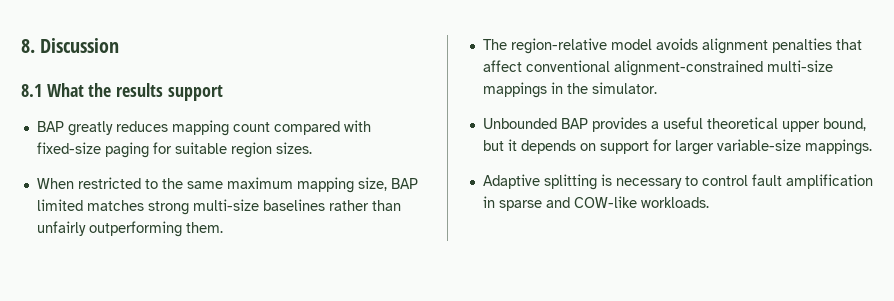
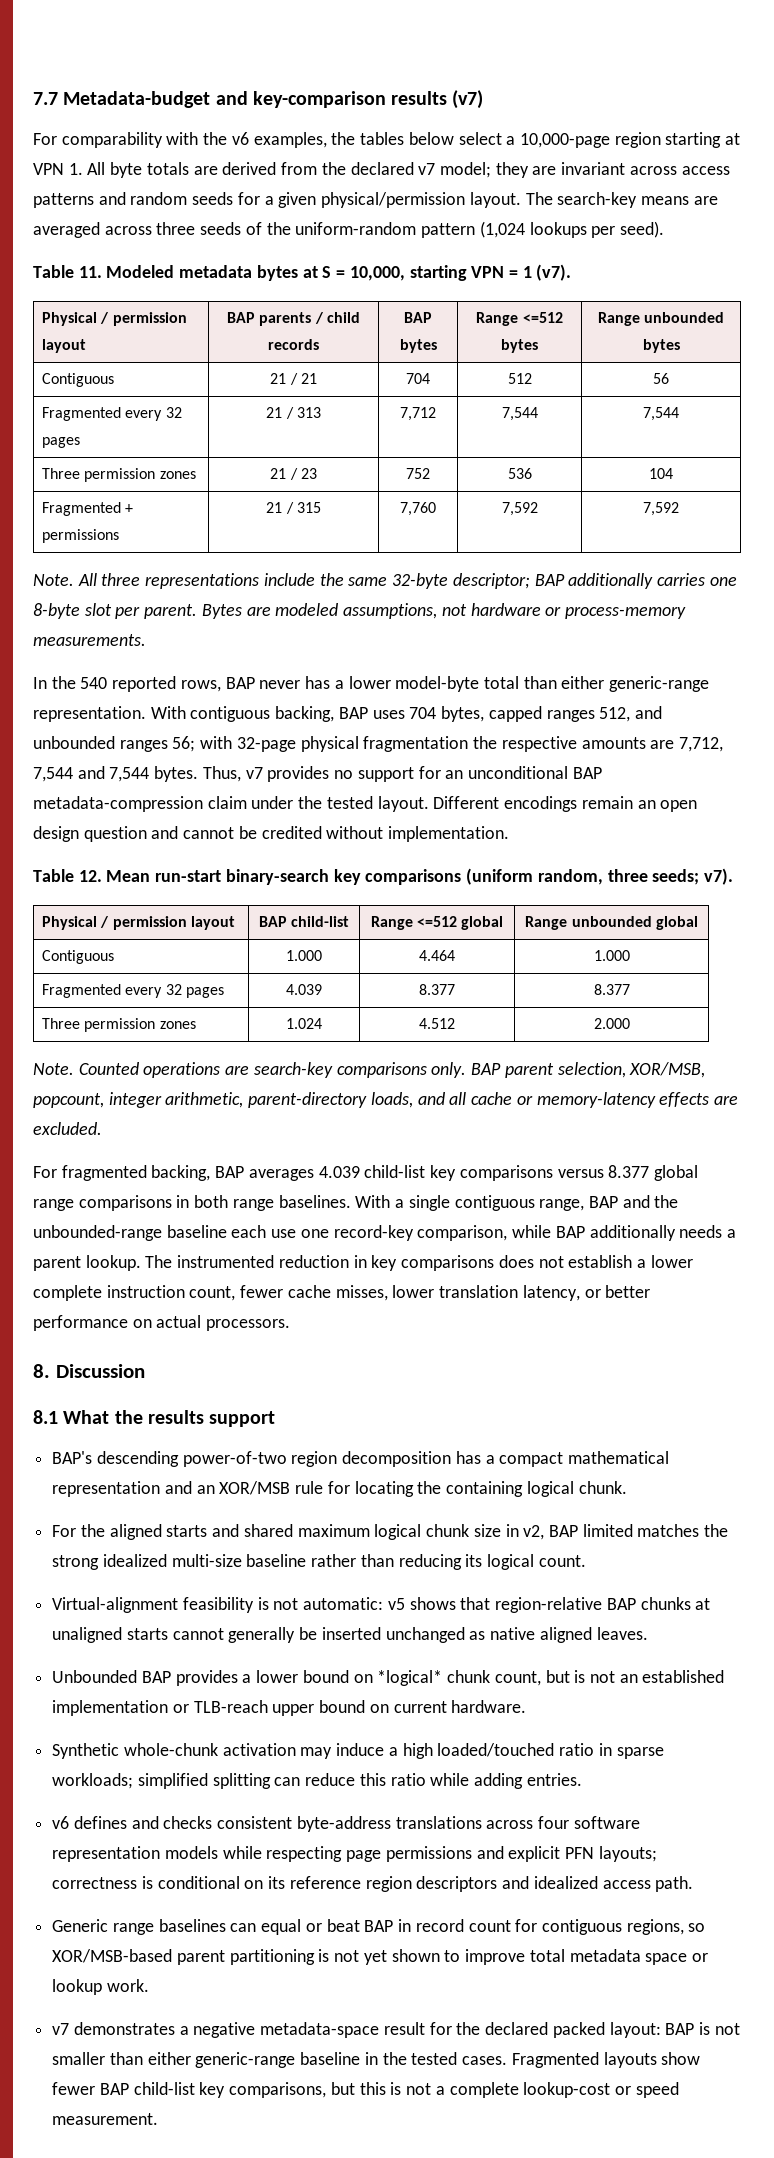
+ 7.7 Metadata-budget and key-comparison results (v7)
+ For comparability with the v6 examples, the tables below select a 10,000-page region starting at VPN 1. All byte totals are derived from the declared v7 model; they are invariant across access patterns and random seeds for a given physical/permission layout. The search-key means are averaged across three seeds of the uniform-random pattern (1,024 lookups per seed).
+ Table 11. Modeled metadata bytes at S = 10,000, starting VPN = 1 (v7).
+ Physical / permission layout | BAP parents / child records | BAP bytes | Range <=512 bytes | Range unbounded bytes
+ Contiguous | 21 / 21 | 704 | 512 | 56
+ Fragmented every 32 pages | 21 / 313 | 7,712 | 7,544 | 7,544
+ Three permission zones | 21 / 23 | 752 | 536 | 104
+ Fragmented + permissions | 21 / 315 | 7,760 | 7,592 | 7,592
+ Note. All three representations include the same 32-byte descriptor; BAP additionally carries one 8-byte slot per parent. Bytes are modeled assumptions, not hardware or process-memory measurements.
+ In the 540 reported rows, BAP never has a lower model-byte total than either generic-range representation. With contiguous backing, BAP uses 704 bytes, capped ranges 512, and unbounded ranges 56; with 32-page physical fragmentation the respective amounts are 7,712, 7,544 and 7,544 bytes. Thus, v7 provides no support for an unconditional BAP metadata-compression claim under the tested layout. Different encodings remain an open design question and cannot be credited without implementation.
+ Table 12. Mean run-start binary-search key comparisons (uniform random, three seeds; v7).
+ Physical / permission layout | BAP child-list | Range <=512 global | Range unbounded global
+ Contiguous | 1.000 | 4.464 | 1.000
+ Fragmented every 32 pages | 4.039 | 8.377 | 8.377
+ Three permission zones | 1.024 | 4.512 | 2.000
+ Note. Counted operations are search-key comparisons only. BAP parent selection, XOR/MSB, popcount, integer arithmetic, parent-directory loads, and all cache or memory-latency effects are excluded.
+ For fragmented backing, BAP averages 4.039 child-list key comparisons versus 8.377 global range comparisons in both range baselines. With a single contiguous range, BAP and the unbounded-range baseline each use one record-key comparison, while BAP additionally needs a parent lookup. The instrumented reduction in key comparisons does not establish a lower complete instruction count, fewer cache misses, lower translation latency, or better performance on actual processors.
- BAP greatly reduces mapping count compared with fixed-size paging for suitable region sizes.
- When restricted to the same maximum mapping size, BAP limited matches strong multi-size baselines rather than unfairly outperforming them.
- The region-relative model avoids alignment penalties that affect conventional alignment-constrained multi-size mappings in the simulator.
- Unbounded BAP provides a useful theoretical upper bound, but it depends on support for larger variable-size mappings.
- Adaptive splitting is necessary to control fault amplification in sparse and COW-like workloads.
+ BAP's descending power-of-two region decomposition has a compact mathematical representation and an XOR/MSB rule for locating the containing logical chunk.
+ For the aligned starts and shared maximum logical chunk size in v2, BAP limited matches the strong idealized multi-size baseline rather than reducing its logical count.
+ Virtual-alignment feasibility is not automatic: v5 shows that region-relative BAP chunks at unaligned starts cannot generally be inserted unchanged as native aligned leaves.
+ Unbounded BAP provides a lower bound on *logical* chunk count, but is not an established implementation or TLB-reach upper bound on current hardware.
+ Synthetic whole-chunk activation may induce a high loaded/touched ratio in sparse workloads; simplified splitting can reduce this ratio while adding entries.
+ v6 defines and checks consistent byte-address translations across four software representation models while respecting page permissions and explicit PFN layouts; correctness is conditional on its reference region descriptors and idealized access path.
+ Generic range baselines can equal or beat BAP in record count for contiguous regions, so XOR/MSB-based parent partitioning is not yet shown to improve total metadata space or lookup work.
+ v7 demonstrates a negative metadata-space result for the declared packed layout: BAP is not smaller than either generic-range baseline in the tested cases. Fragmented layouts show fewer BAP child-list key comparisons, but this is not a complete lookup-cost or speed measurement.

